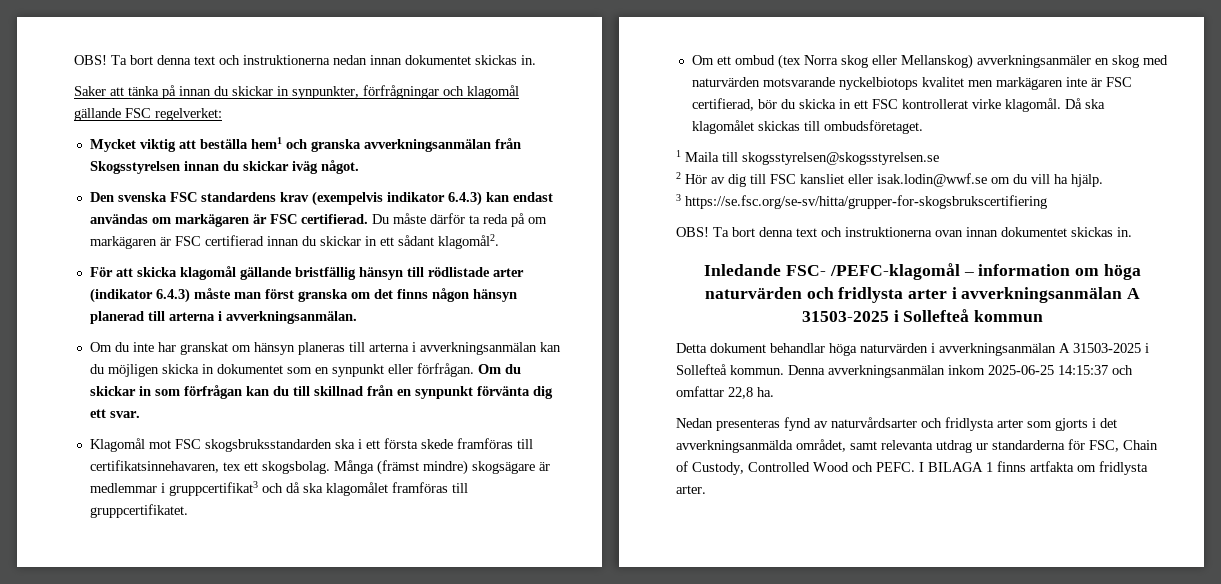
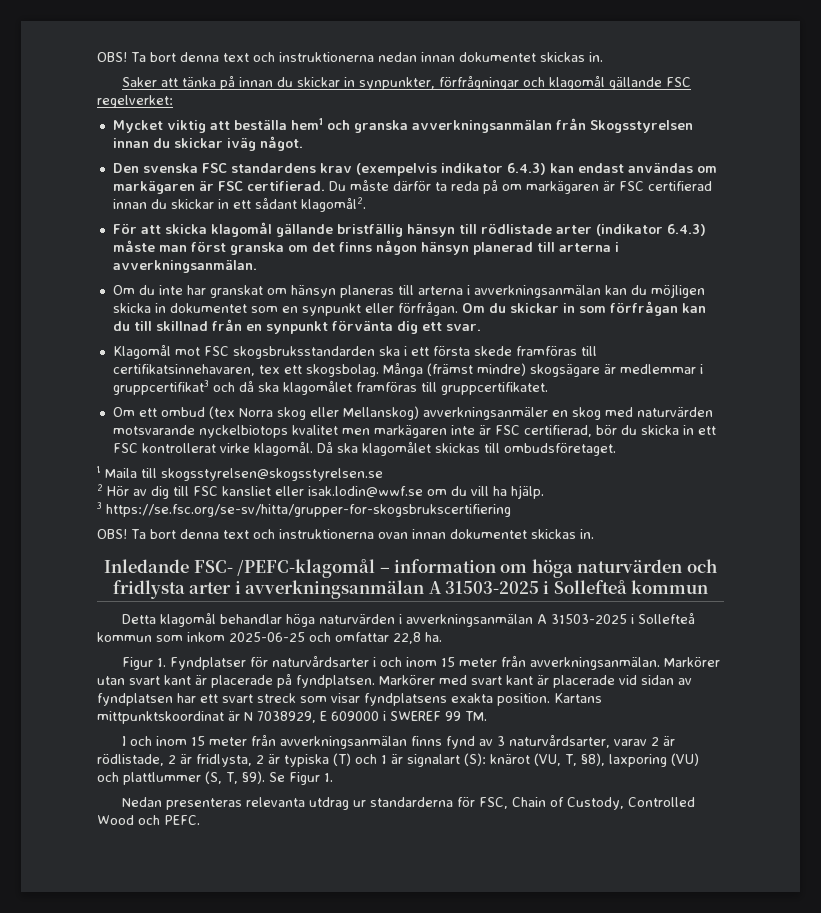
- Detta dokument behandlar höga naturvärden i avverkningsanmälan A 31503-2025 i Sollefteå kommun. Denna avverkningsanmälan inkom 2025-06-25 14:15:37 och omfattar 22,8 ha.
+ Detta klagomål behandlar höga naturvärden i avverkningsanmälan A 31503-2025 i Sollefteå kommun som inkom 2025-06-25 och omfattar 22,8 ha.
- Nedan presenteras fynd av naturvårdsarter och fridlysta arter som gjorts i det avverkningsanmälda området, samt relevanta utdrag ur standarderna för FSC, Chain of Custody, Controlled Wood och PEFC. I BILAGA 1 finns artfakta om fridlysta arter.
+ Figur 1. Fyndplatser för naturvårdsarter i och inom 15 meter från avverkningsanmälan. Markörer utan svart kant är placerade på fyndplatsen. Markörer med svart kant är placerade vid sidan av fyndplatsen har ett svart streck som visar fyndplatsens exakta position. Kartans mittpunktskoordinat är N 7038929, E 609000 i SWEREF 99 TM.
+ I och inom 15 meter från avverkningsanmälan finns fynd av 3 naturvårdsarter, varav 2 är rödlistade, 2 är fridlysta, 2 är typiska (T) och 1 är signalart (S): knärot (VU, T, §8), laxporing (VU) och plattlummer (S, T, §9). Se Figur 1.
+ Nedan presenteras relevanta utdrag ur standarderna för FSC, Chain of Custody, Controlled Wood och PEFC.

